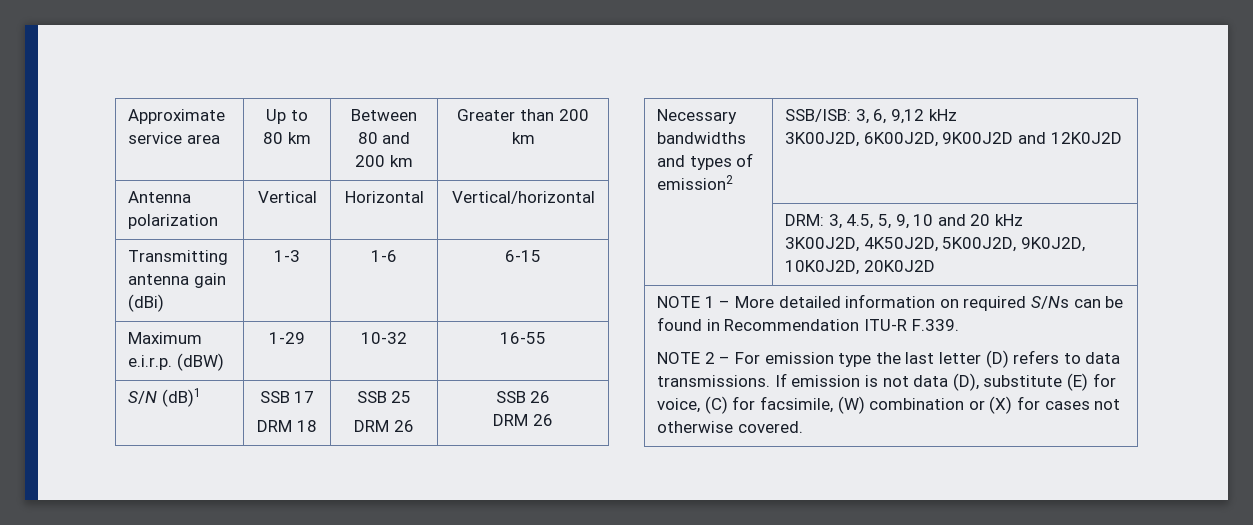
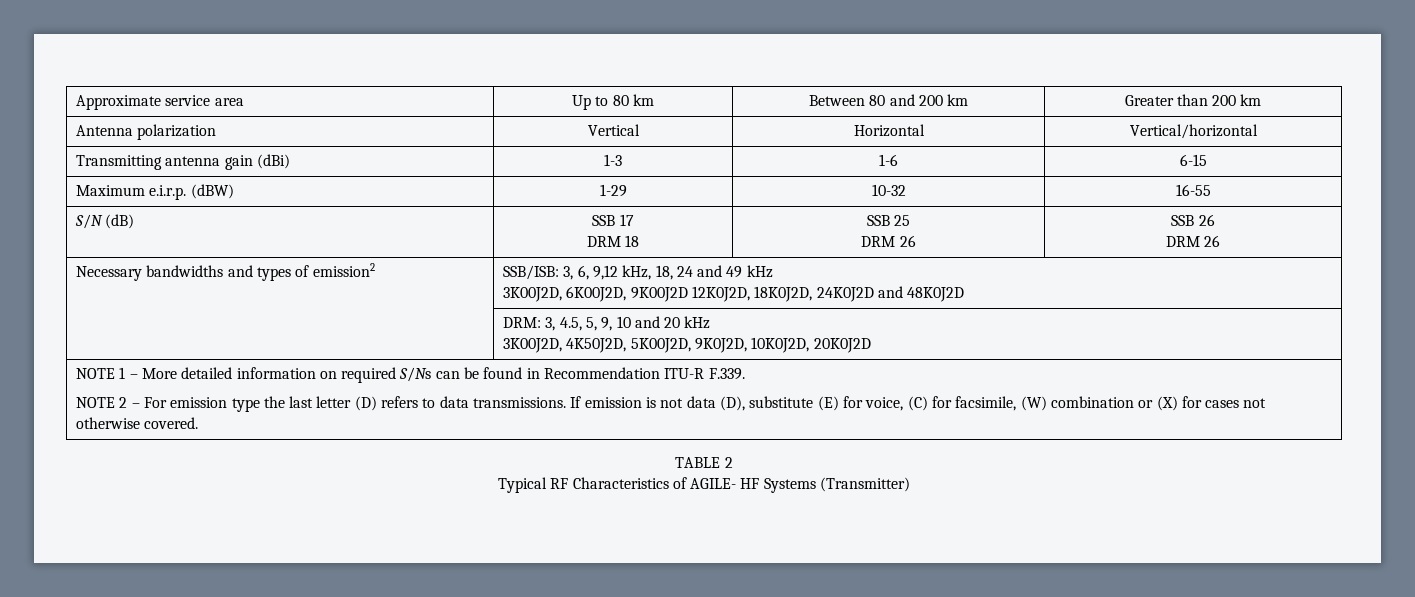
- S/N (dB)1 | SSB 17
+ S/N (dB) | SSB 17
- Necessary bandwidths and types of emission2 | SSB/ISB: 3, 6, 9,12 kHz
- 3K00J2D, 6K00J2D, 9K00J2D and 12K0J2D
+ Necessary bandwidths and types of emission2 | SSB/ISB: 3, 6, 9,12 kHz, 18, 24 and 49 kHz
+ 3K00J2D, 6K00J2D, 9K00J2D 12K0J2D, 18K0J2D, 24K0J2D and 48K0J2D
+ TABLE 2
+ Typical RF Characteristics of AGILE- HF Systems (Transmitter)

